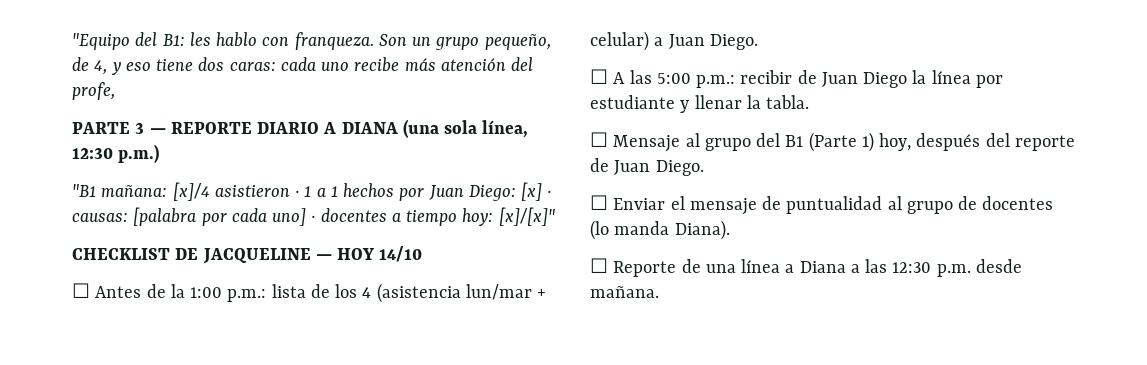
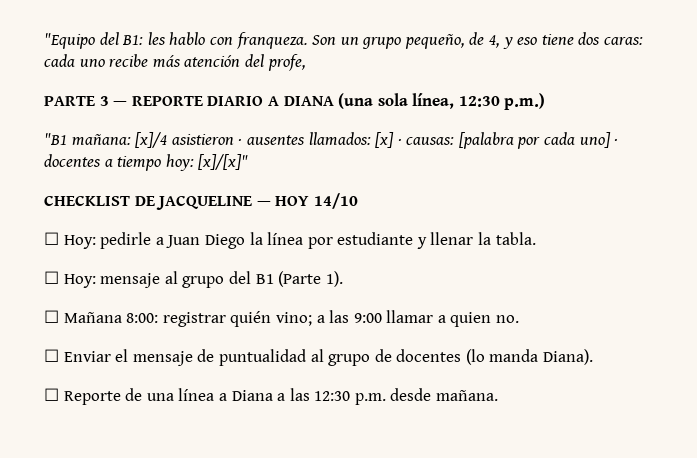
- "B1 mañana: [x]/4 asistieron · 1 a 1 hechos por Juan Diego: [x] · causas: [palabra por cada uno] · docentes a tiempo hoy: [x]/[x]"
+ "B1 mañana: [x]/4 asistieron · ausentes llamados: [x] · causas: [palabra por cada uno] · docentes a tiempo hoy: [x]/[x]"
- ☐ Antes de la 1:00 p.m.: lista de los 4 (asistencia lun/mar + celular) a Juan Diego.
- ☐ A las 5:00 p.m.: recibir de Juan Diego la línea por estudiante y llenar la tabla.
+ ☐ Hoy: pedirle a Juan Diego la línea por estudiante y llenar la tabla.
- ☐ Mensaje al grupo del B1 (Parte 1) hoy, después del reporte de Juan Diego.
+ ☐ Hoy: mensaje al grupo del B1 (Parte 1).
+ ☐ Mañana 8:00: registrar quién vino; a las 9:00 llamar a quien no.

